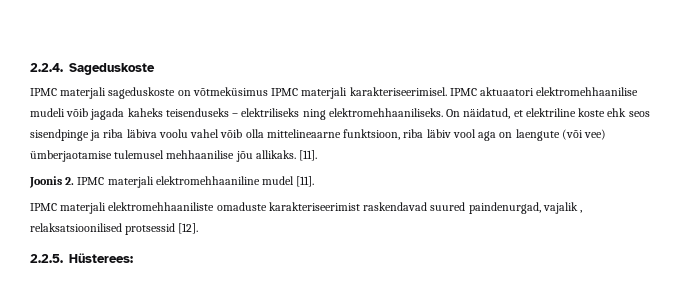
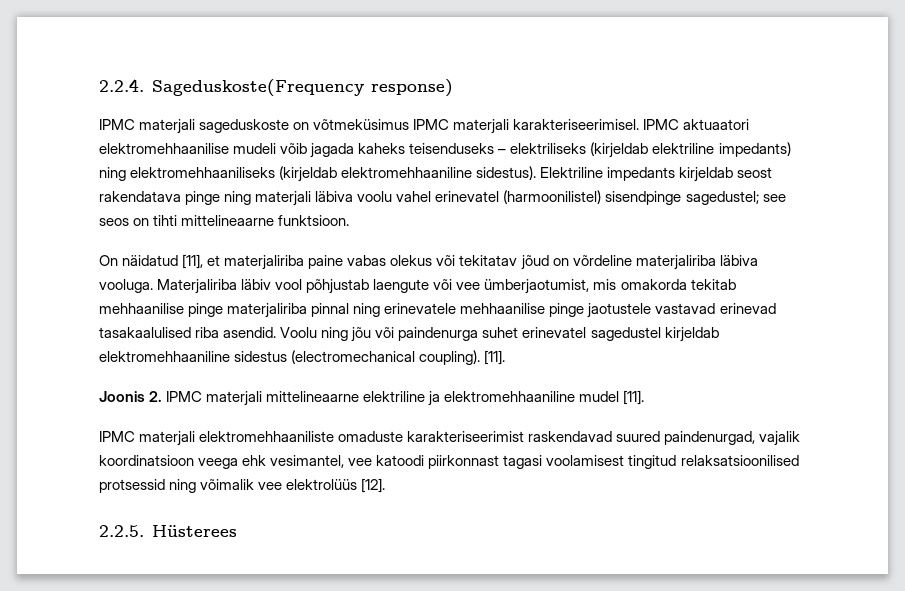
- 2.2.4. Sageduskoste
+ 2.2.4. Sageduskoste(Frequency response)
- IPMC aktuaatori elektromehhaanilise mudeli võib jagada kaheks teisenduseks – elektriliseks ning elektromehhaaniliseks. On näidatud, et elektriline koste ehk seos sisendpinge ja riba läbiva voolu vahel võib olla mittelineaarne funktsioon, riba läbiv vool aga on laengute (või vee) ümberjaotamise tulemusel mehhaanilise jõu allikaks.
+ IPMC aktuaatori elektromehhaanilise mudeli võib jagada kaheks teisenduseks – elektriliseks (kirjeldab elektriline impedants) ning elektromehhaaniliseks (kirjeldab elektromehhaaniline sidestus). Elektriline impedants kirjeldab seost rakendatava pinge ning materjali läbiva voolu vahel erinevatel (harmoonilistel) sisendpinge sagedustel; see seos on tihti mittelineaarne funktsioon.
+ On näidatud [11], et materjaliriba paine vabas olekus või tekitatav jõud on võrdeline materjaliriba läbiva vooluga. Materjaliriba läbiv vool põhjustab laengute või vee ümberjaotumist, mis omakorda tekitab mehhaanilise pinge materjaliriba pinnal ning erinevatele mehhaanilise pinge jaotustele vastavad erinevad tasakaalulised riba asendid. Voolu ning jõu või paindenurga suhet erinevatel sagedustel kirjeldab elektromehhaaniline sidestus (electromechanical coupling).
- Joonis 2. IPMC materjali elektromehhaaniline mudel [11].
+ Joonis 2. IPMC materjali mittelineaarne elektriline ja elektromehhaaniline mudel [11].
- IPMC materjali elektromehhaaniliste omaduste karakteriseerimist raskendavad suured paindenurgad, vajalik , relaksatsioonilised protsessid [12].
+ IPMC materjali elektromehhaaniliste omaduste karakteriseerimist raskendavad suured paindenurgad, vajalik koordinatsioon veega ehk vesimantel, vee katoodi piirkonnast tagasi voolamisest tingitud relaksatsioonilised protsessid ning võimalik vee elektrolüüs [12].
- 2.2.5. Hüsterees:
+ 2.2.5. Hüsterees

